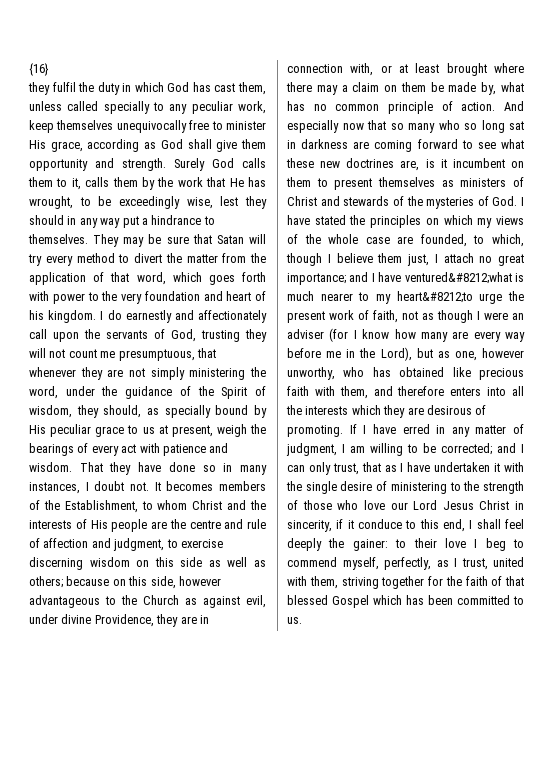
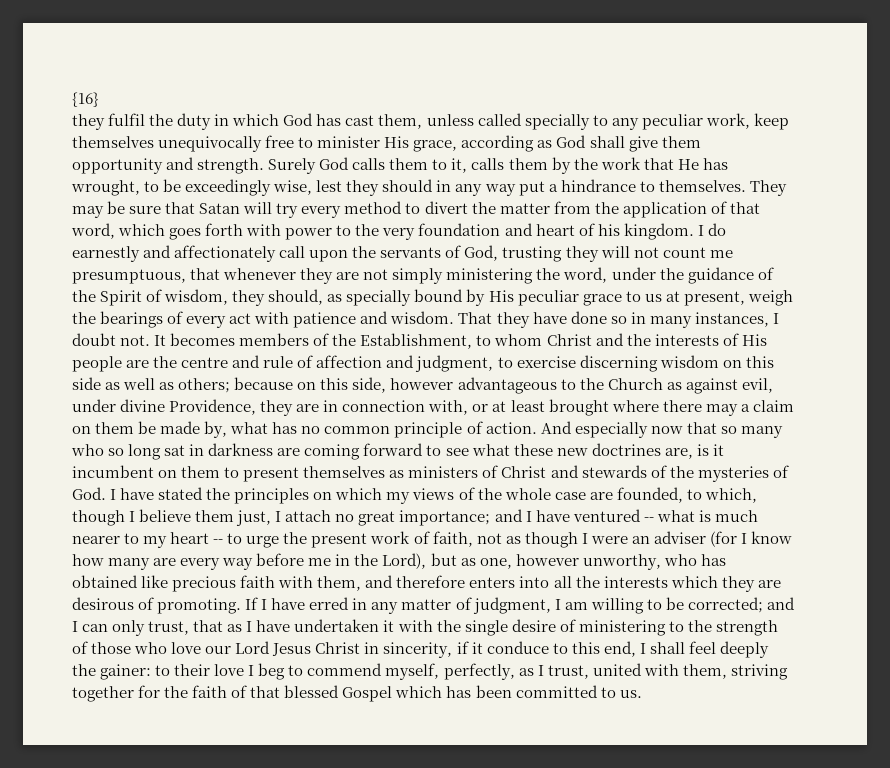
- and I have ventured&#8212;what is much nearer to my heart&#8212;to urge the present work of faith, not as though I were an adviser (for I know how many are every way before me in the Lord), but as one, however unworthy, who has obtained like precious faith with them, and therefore enters into all the interests which they are desirous of promoting.
+ and I have ventured -- what is much nearer to my heart -- to urge the present work of faith, not as though I were an adviser (for I know how many are every way before me in the Lord), but as one, however unworthy, who has obtained like precious faith with them, and therefore enters into all the interests which they are desirous of promoting.

